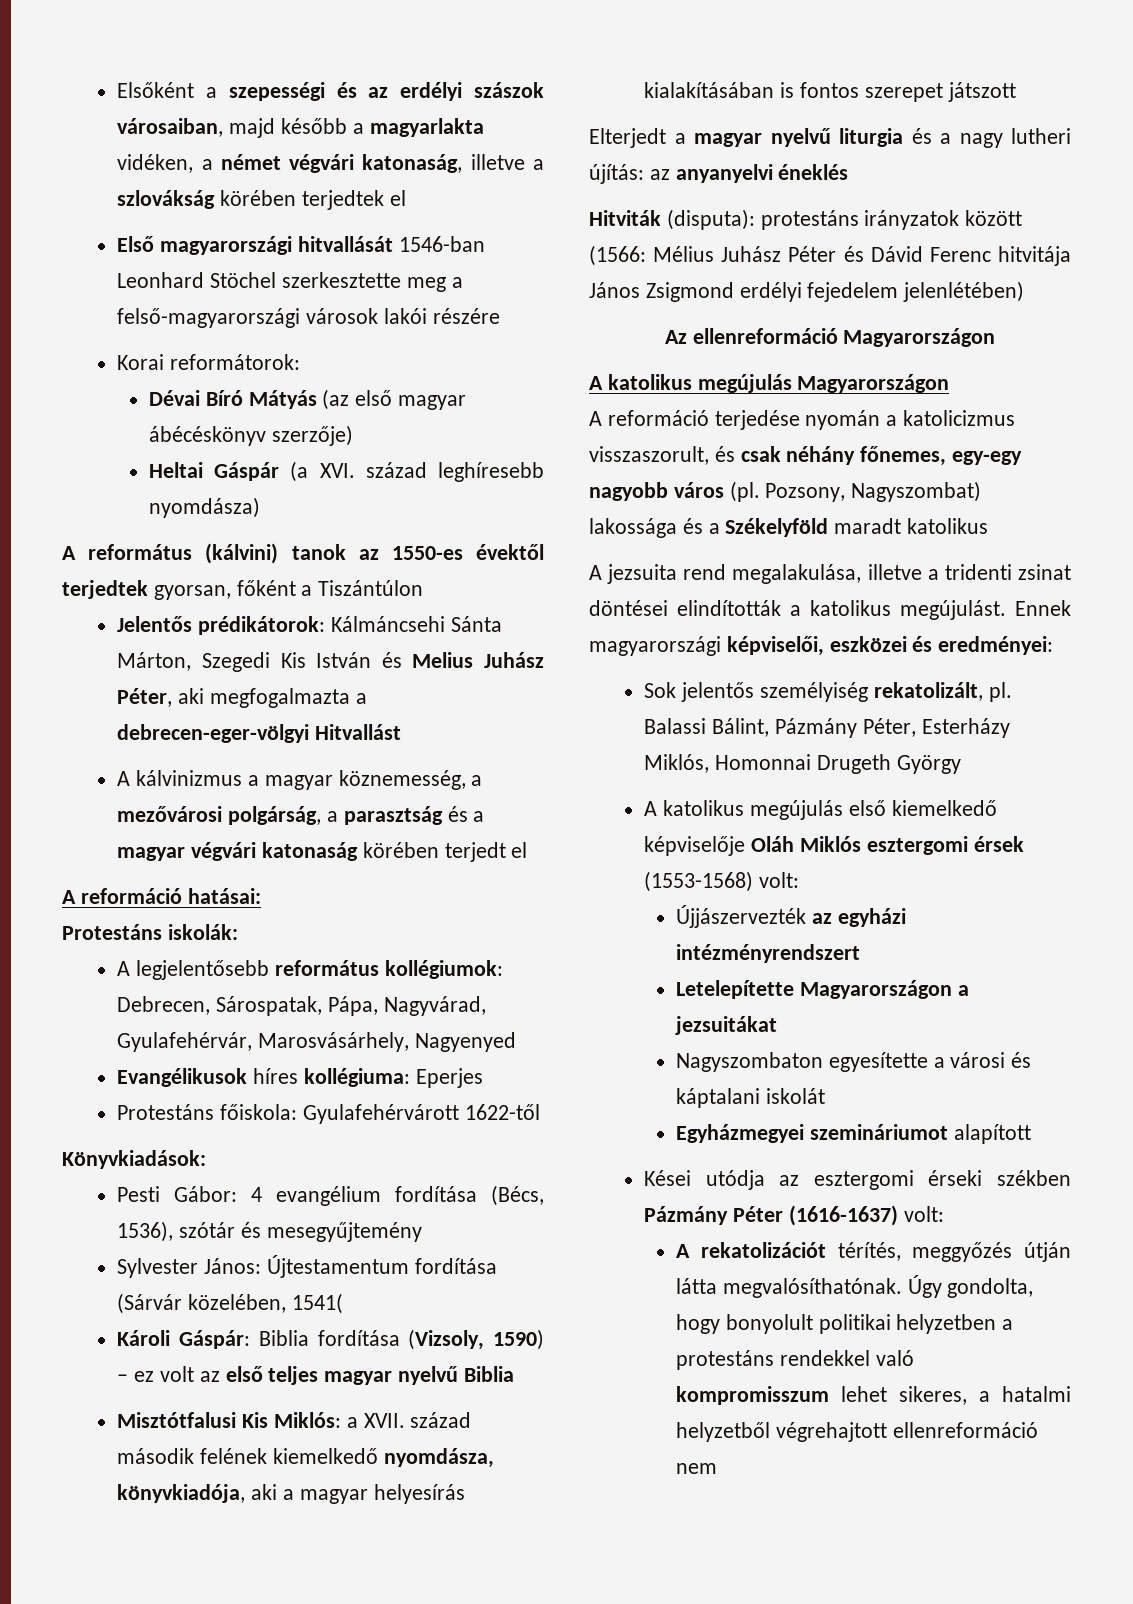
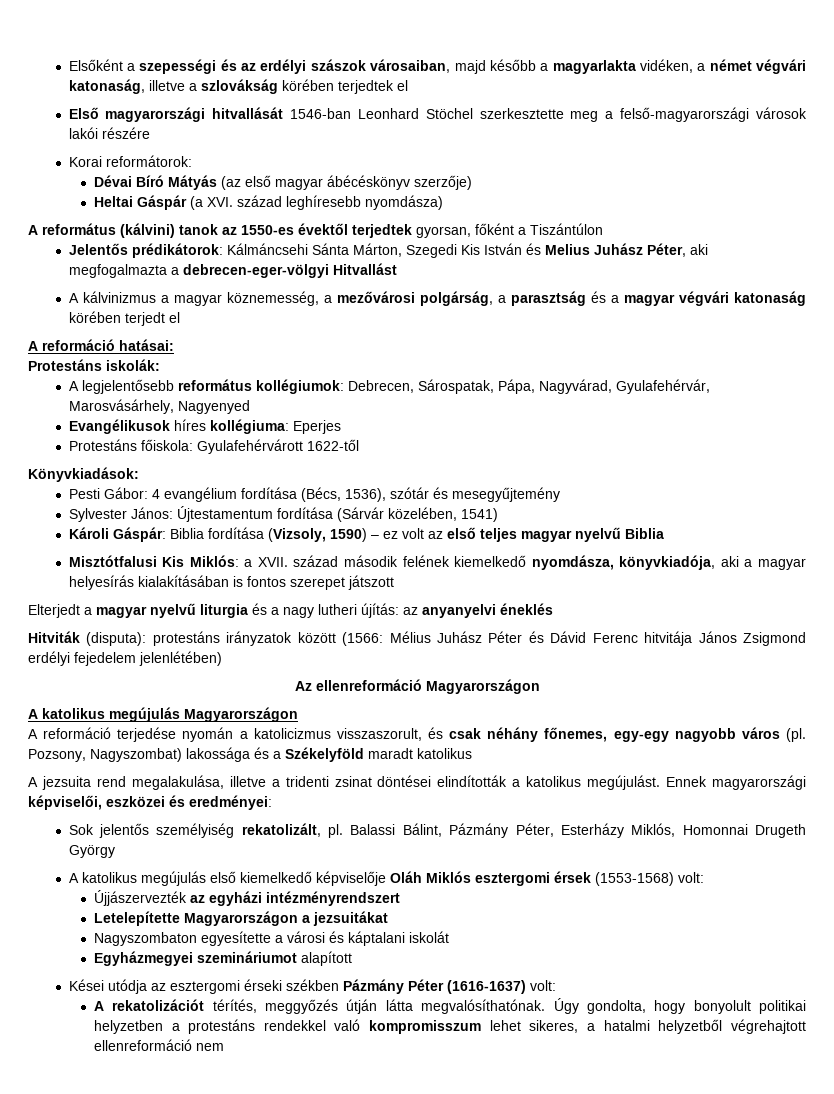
- Sylvester János: Újtestamentum fordítása (Sárvár közelében, 1541(
+ Sylvester János: Újtestamentum fordítása (Sárvár közelében, 1541)

